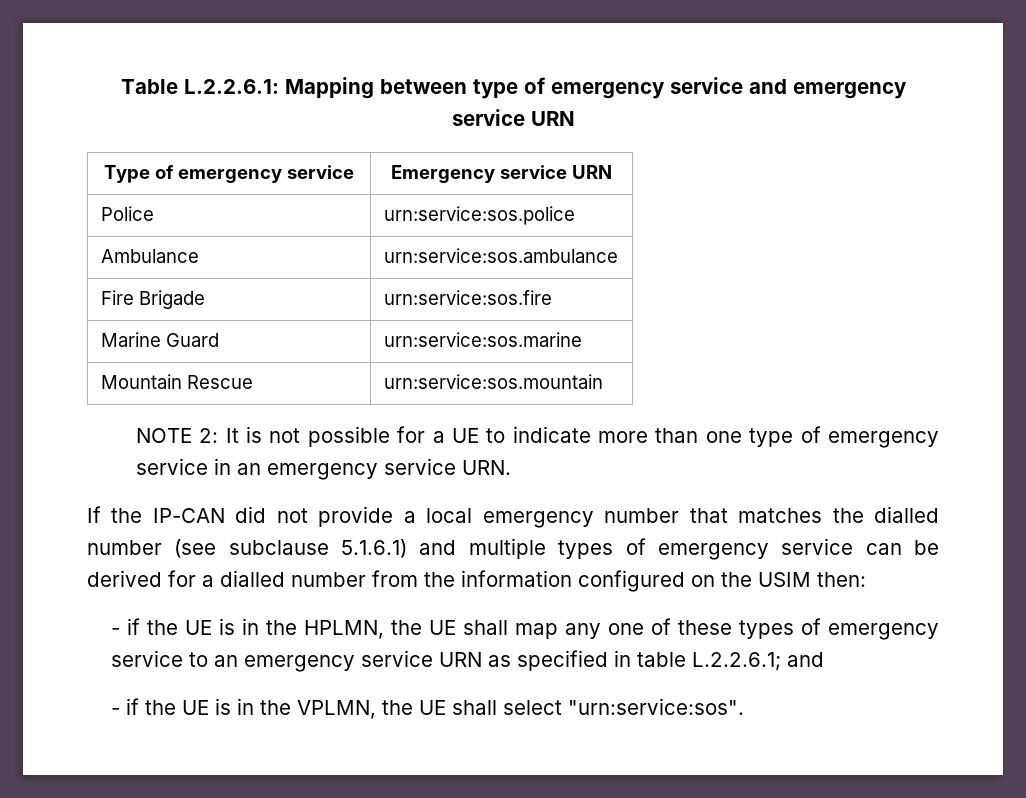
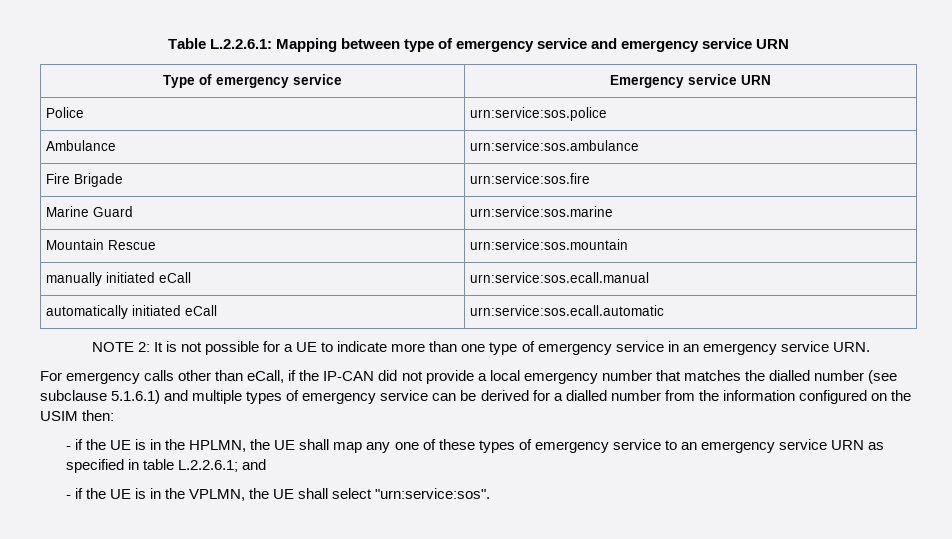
+ manually initiated eCall | urn:service:sos.ecall.manual
+ automatically initiated eCall | urn:service:sos.ecall.automatic
- If the IP-CAN did not provide a local emergency number that matches the dialled number (see subclause 5.1.6.1) and multiple types of emergency service can be derived for a dialled number from the information configured on the USIM then:
+ For emergency calls other than eCall, if the IP-CAN did not provide a local emergency number that matches the dialled number (see subclause 5.1.6.1) and multiple types of emergency service can be derived for a dialled number from the information configured on the USIM then:

